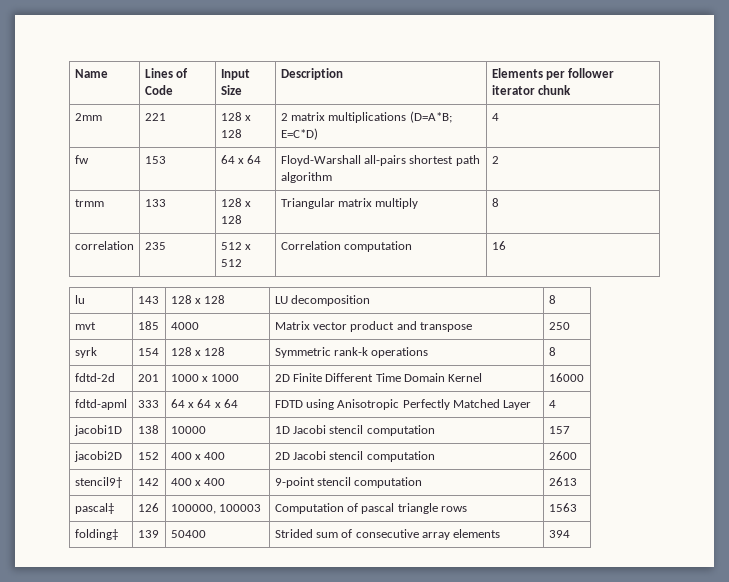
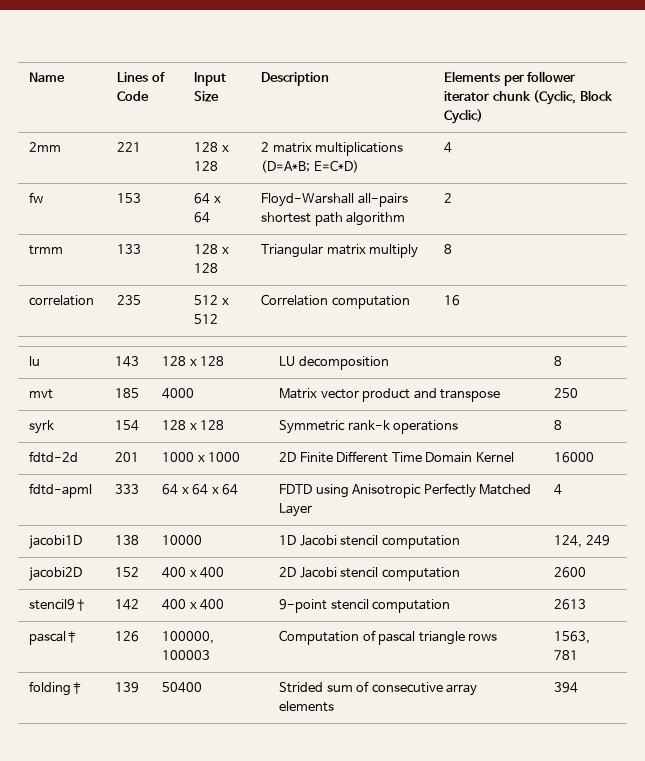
- Name | Lines of Code | Input Size | Description | Elements per follower iterator chunk
+ Name | Lines of Code | Input Size | Description | Elements per follower iterator chunk (Cyclic, Block Cyclic)
- jacobi1D | 138 | 10000 | 1D Jacobi stencil computation | 157
+ jacobi1D | 138 | 10000 | 1D Jacobi stencil computation | 124, 249
- pascal‡ | 126 | 100000, 100003 | Computation of pascal triangle rows | 1563
+ pascal‡ | 126 | 100000, 100003 | Computation of pascal triangle rows | 1563, 781

